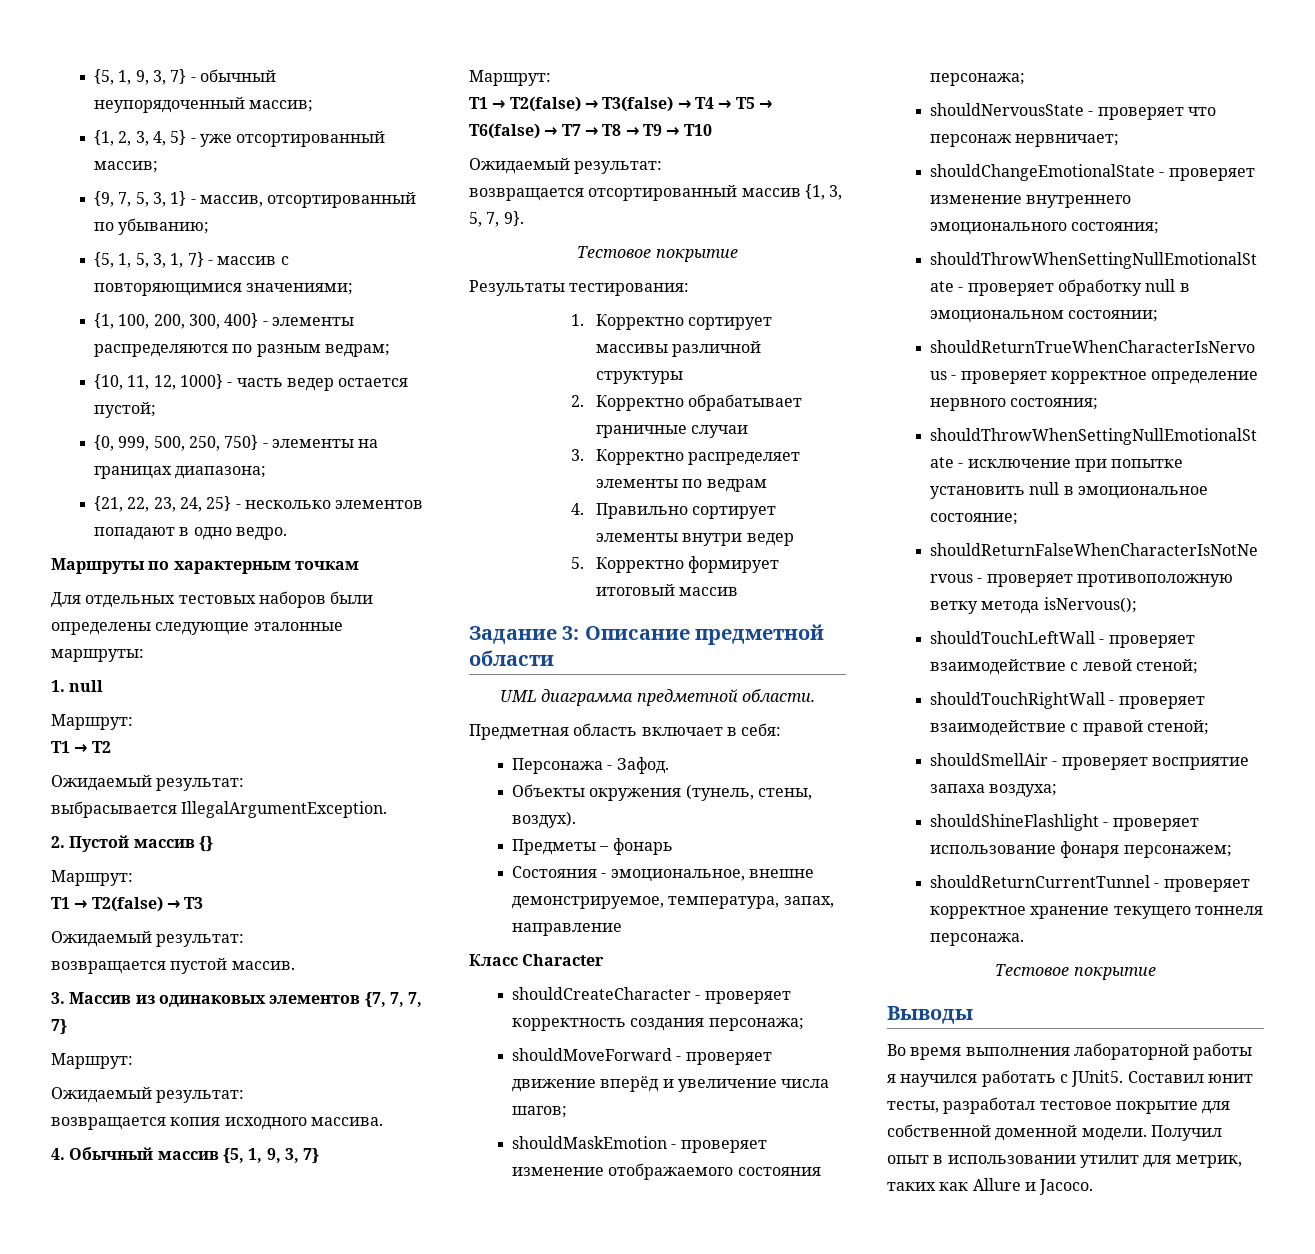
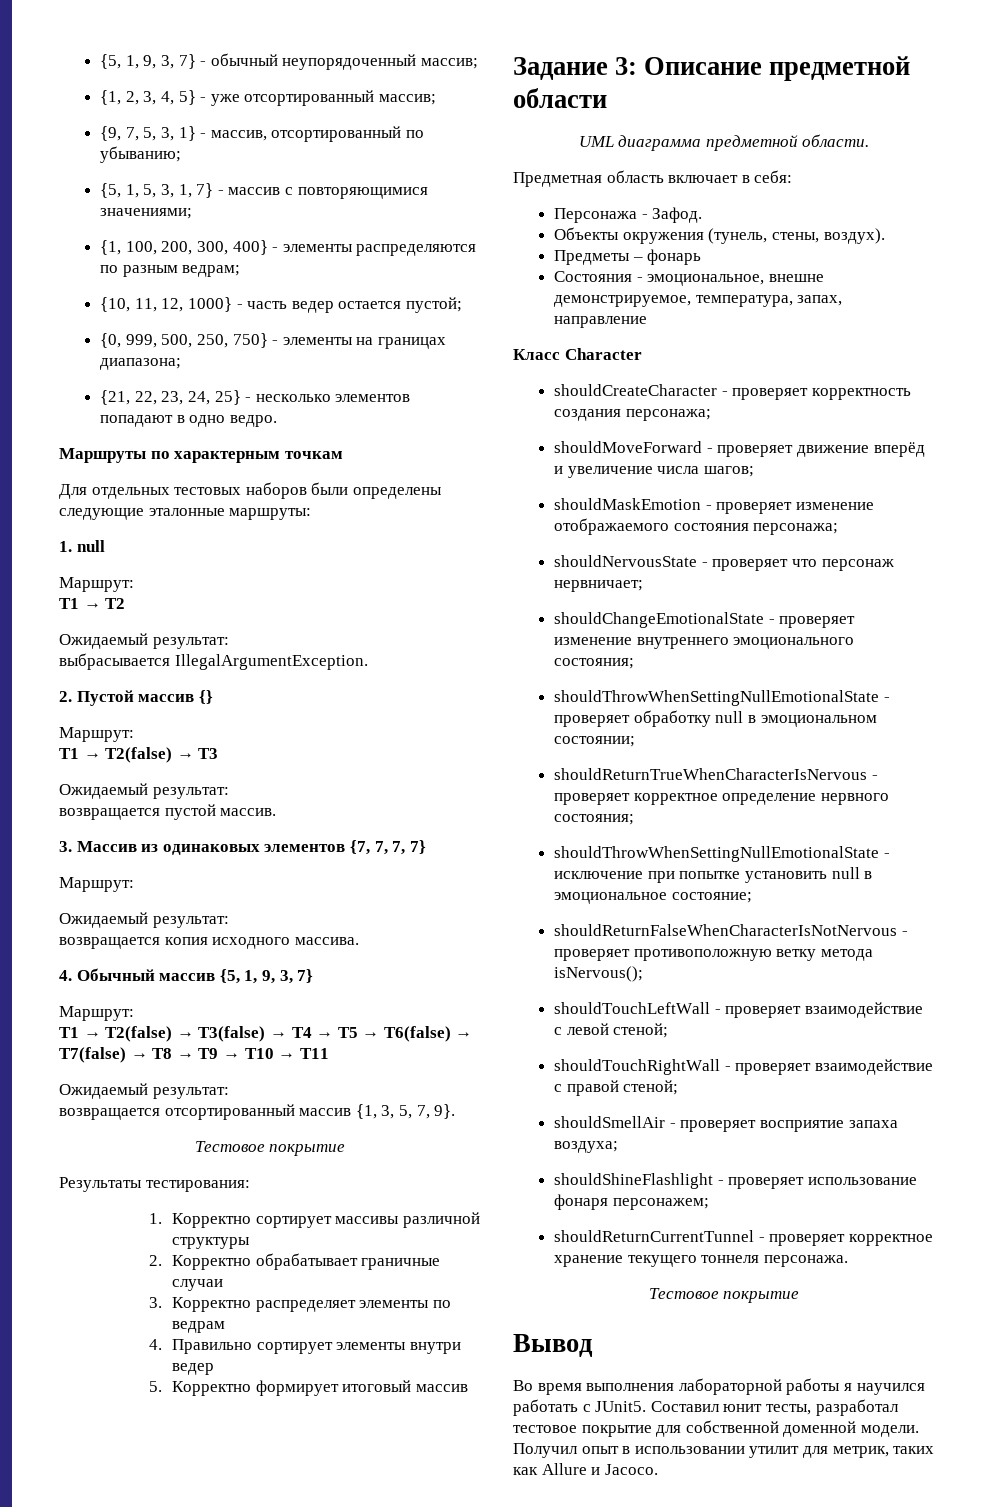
- T1 → T2(false) → T3(false) → T4 → T5 → T6(false) → T7 → T8 → T9 → T10
+ T1 → T2(false) → T3(false) → T4 → T5 → T6(false) → T7(false) → T8 → T9 → T10 → T11
- Выводы
+ Вывод

